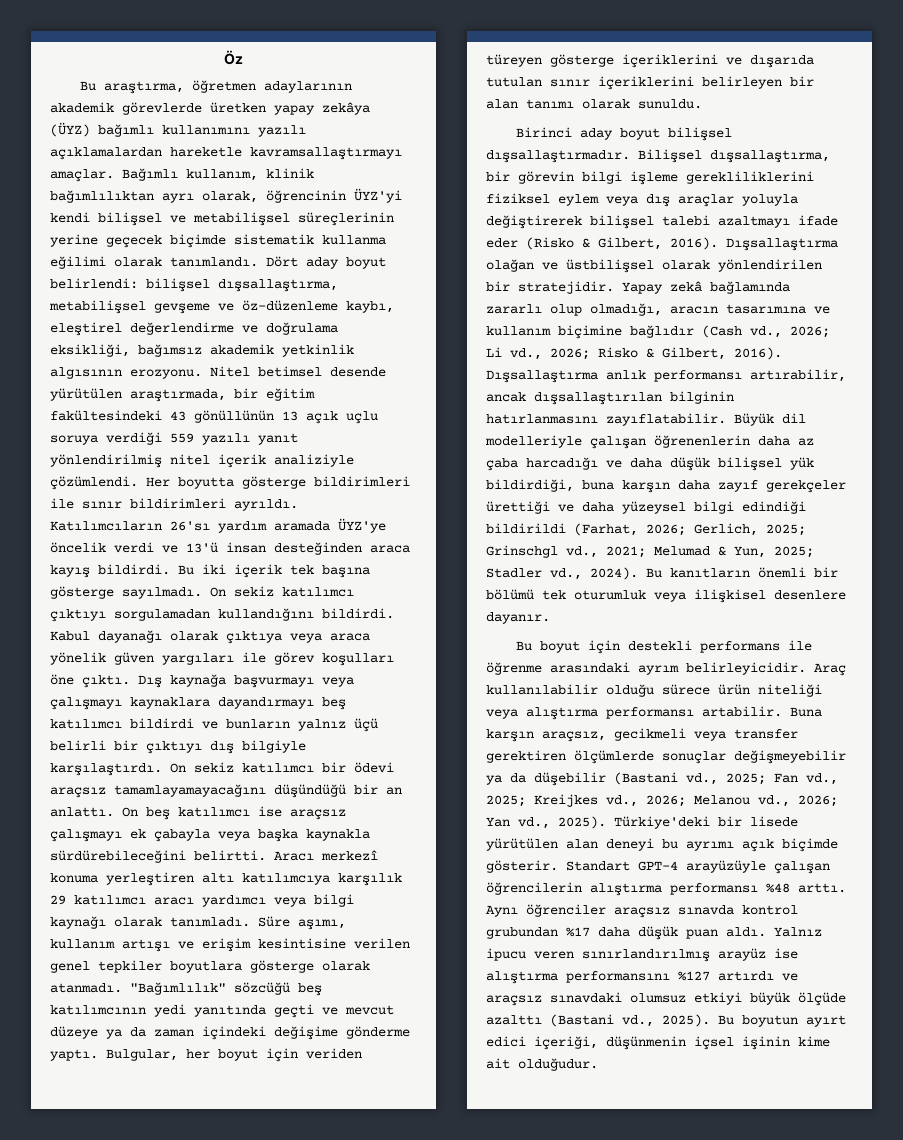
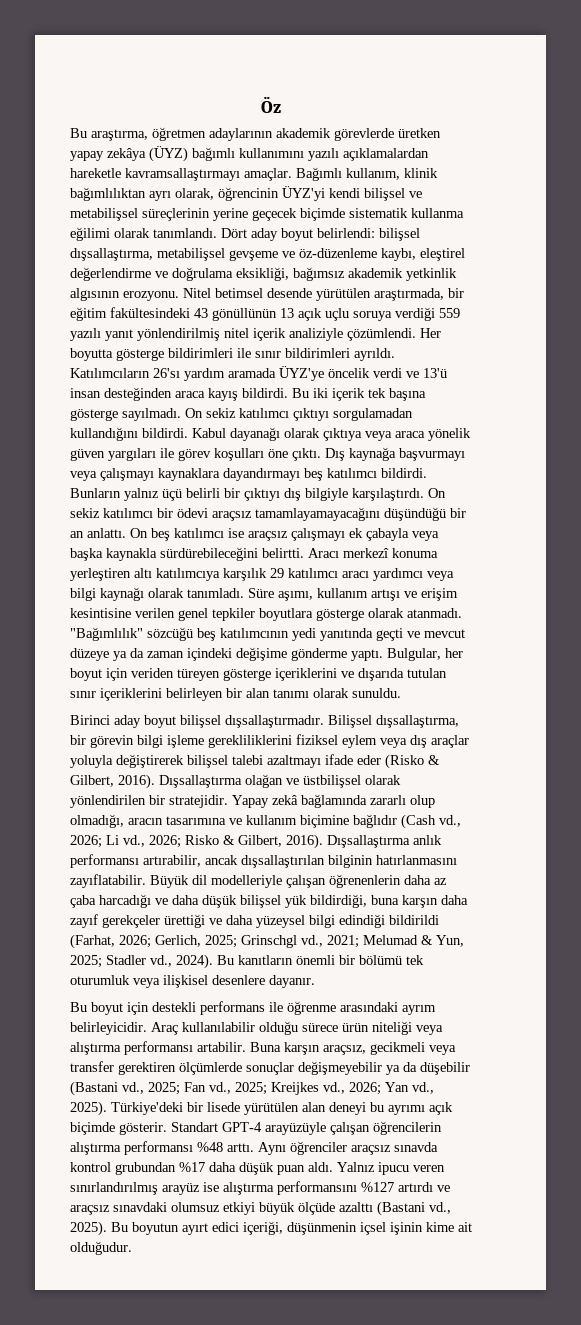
- Dış kaynağa başvurmayı veya çalışmayı kaynaklara dayandırmayı beş katılımcı bildirdi ve bunların yalnız üçü belirli bir çıktıyı dış bilgiyle karşılaştırdı.
+ Dış kaynağa başvurmayı veya çalışmayı kaynaklara dayandırmayı beş katılımcı bildirdi. Bunların yalnız üçü belirli bir çıktıyı dış bilgiyle karşılaştırdı.
- Buna karşın araçsız, gecikmeli veya transfer gerektiren ölçümlerde sonuçlar değişmeyebilir ya da düşebilir (Bastani vd., 2025; Fan vd., 2025; Kreijkes vd., 2026; Melanou vd., 2026; Yan vd., 2025).
+ Buna karşın araçsız, gecikmeli veya transfer gerektiren ölçümlerde sonuçlar değişmeyebilir ya da düşebilir (Bastani vd., 2025; Fan vd., 2025; Kreijkes vd., 2026; Yan vd., 2025).

